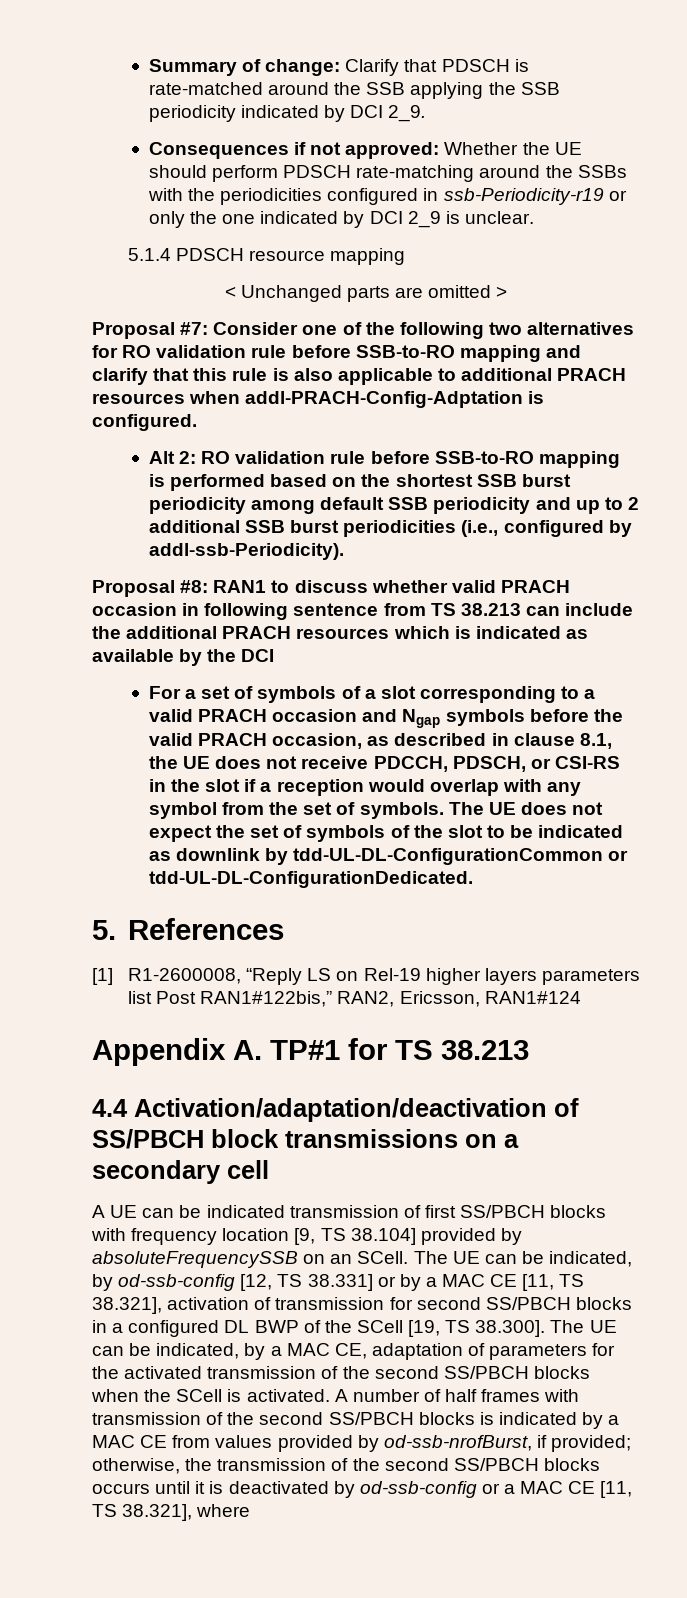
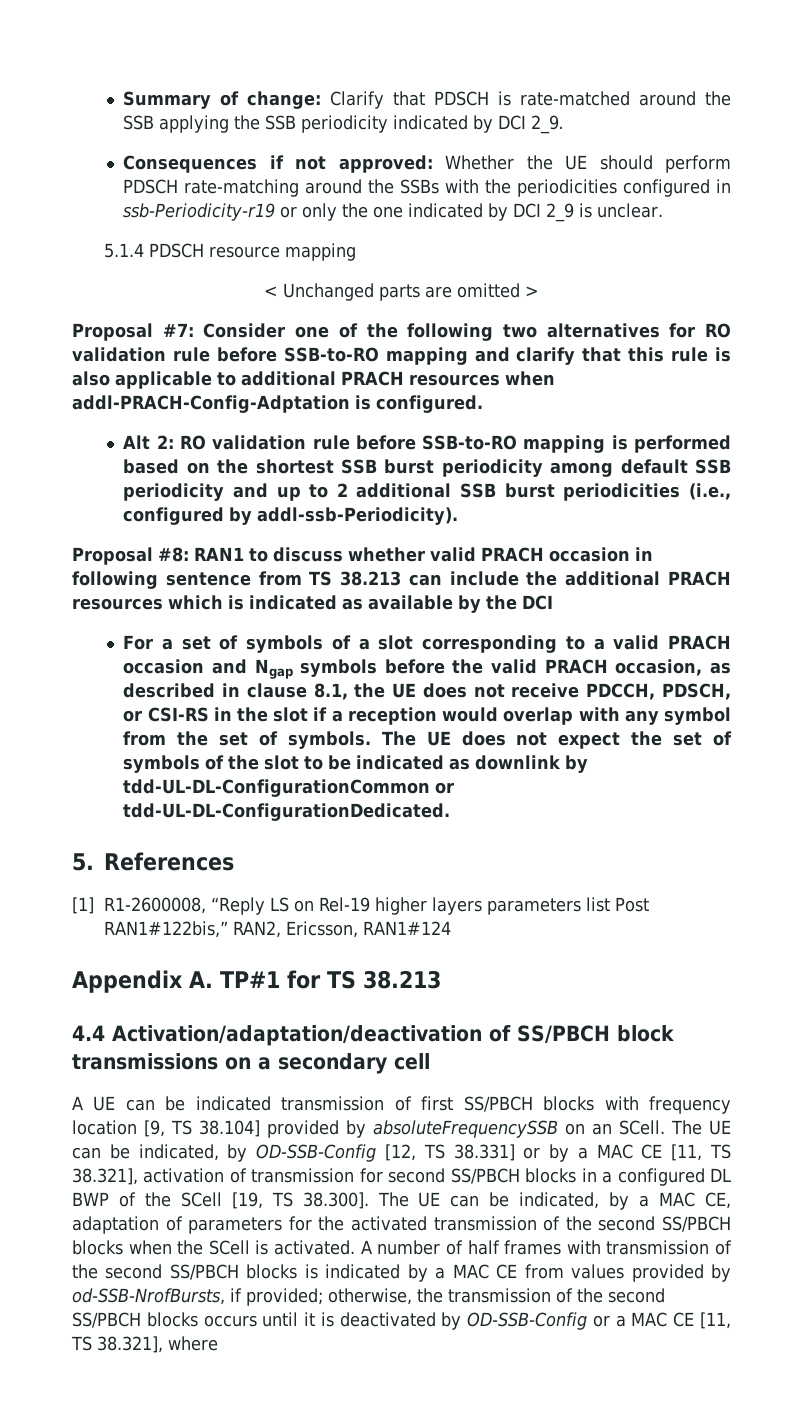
- The UE can be indicated, by od-ssb-config [12, TS 38.331] or by a MAC CE [11, TS 38.321], activation of transmission for second SS/PBCH blocks in a configured DL BWP of the SCell [19, TS 38.300]. The UE can be indicated, by a MAC CE, adaptation of parameters for the activated transmission of the second SS/PBCH blocks when the SCell is activated.
+ The UE can be indicated, by OD-SSB-Config [12, TS 38.331] or by a MAC CE [11, TS 38.321], activation of transmission for second SS/PBCH blocks in a configured DL BWP of the SCell [19, TS 38.300]. The UE can be indicated, by a MAC CE, adaptation of parameters for the activated transmission of the second SS/PBCH blocks when the SCell is activated.
- A number of half frames with transmission of the second SS/PBCH blocks is indicated by a MAC CE from values provided by od-ssb-nrofBurst, if provided; otherwise, the transmission of the second SS/PBCH blocks occurs until it is deactivated by od-ssb-config or a MAC CE [11, TS 38.321], where
+ A number of half frames with transmission of the second SS/PBCH blocks is indicated by a MAC CE from values provided by od-SSB-NrofBursts, if provided; otherwise, the transmission of the second SS/PBCH blocks occurs until it is deactivated by OD-SSB-Config or a MAC CE [11, TS 38.321], where

